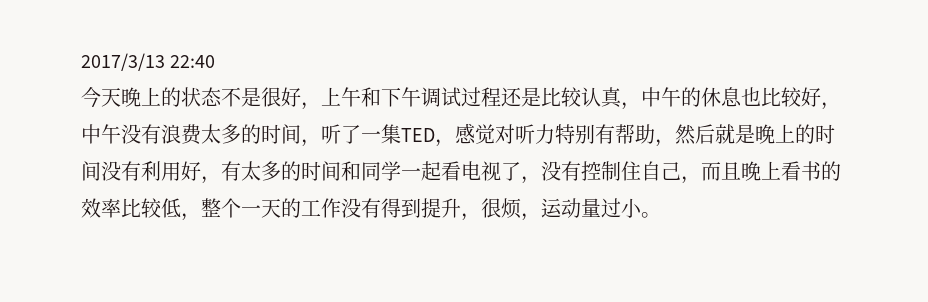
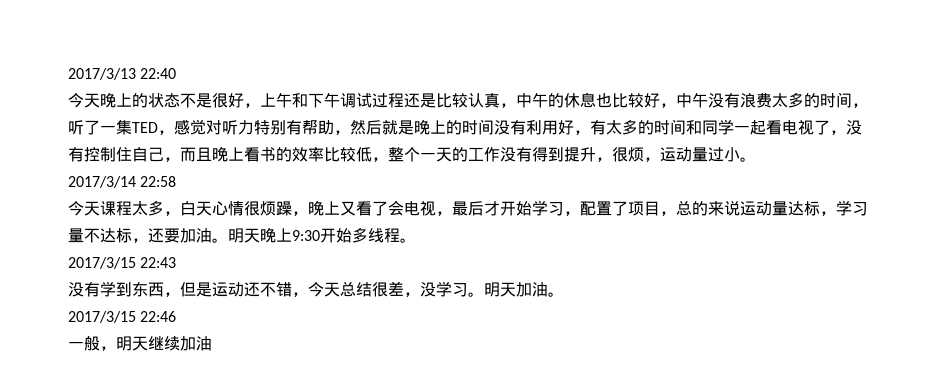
+ 2017/3/14 22:58
+ 今天课程太多，白天心情很烦躁，晚上又看了会电视，最后才开始学习，配置了项目，总的来说运动量达标，学习量不达标，还要加油。明天晚上9:30开始多线程。
+ 2017/3/15 22:43
+ 没有学到东西，但是运动还不错，今天总结很差，没学习。明天加油。
+ 2017/3/15 22:46
+ 一般，明天继续加油

